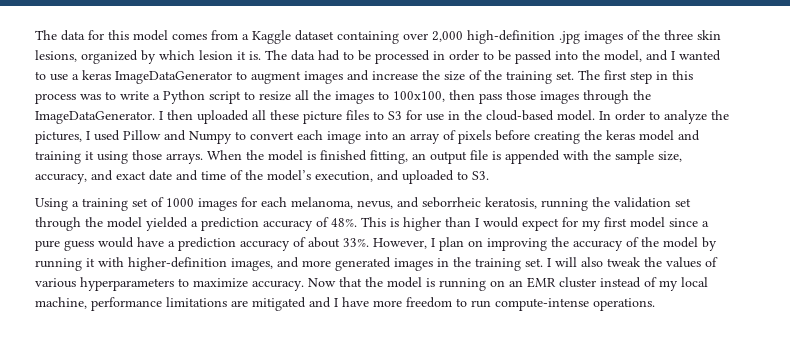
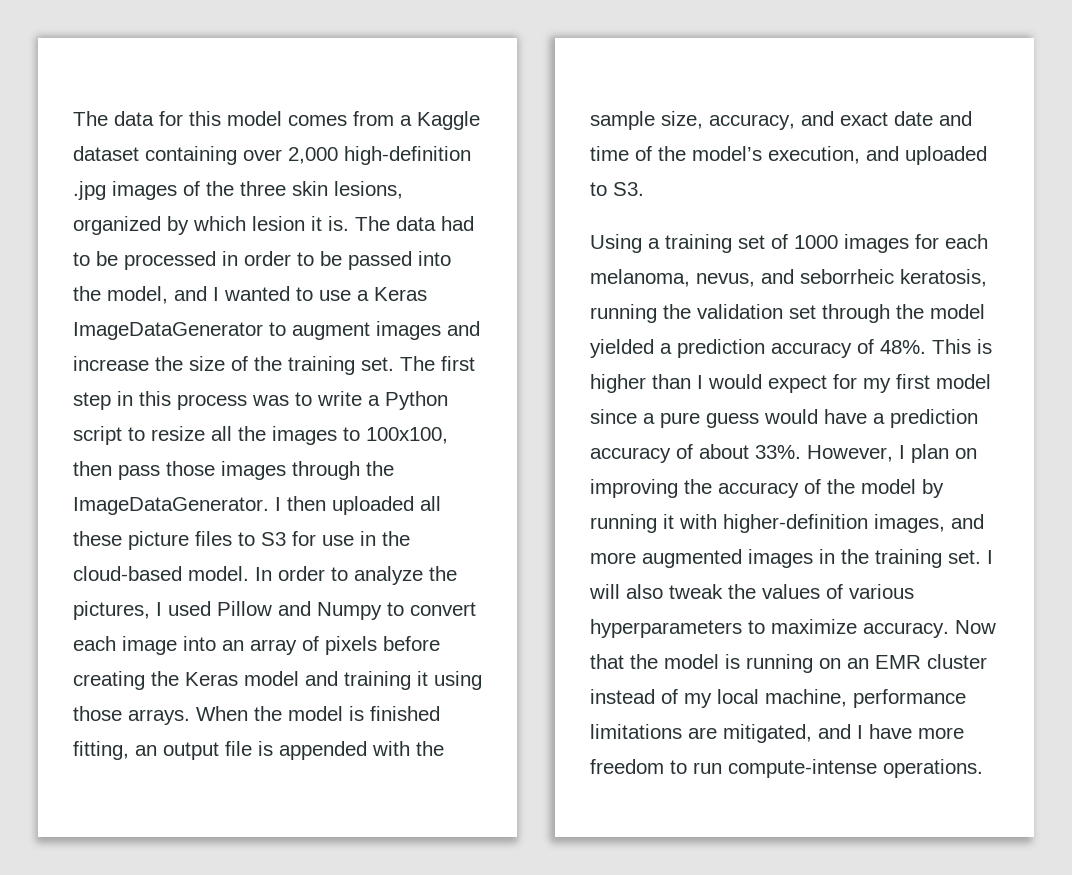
- The data had to be processed in order to be passed into the model, and I wanted to use a keras ImageDataGenerator to augment images and increase the size of the training set.
+ The data had to be processed in order to be passed into the model, and I wanted to use a Keras ImageDataGenerator to augment images and increase the size of the training set.
- In order to analyze the pictures, I used Pillow and Numpy to convert each image into an array of pixels before creating the keras model and training it using those arrays.
+ In order to analyze the pictures, I used Pillow and Numpy to convert each image into an array of pixels before creating the Keras model and training it using those arrays.
- However, I plan on improving the accuracy of the model by running it with higher-definition images, and more generated images in the training set.
+ However, I plan on improving the accuracy of the model by running it with higher-definition images, and more augmented images in the training set.
- Now that the model is running on an EMR cluster instead of my local machine, performance limitations are mitigated and I have more freedom to run compute-intense operations.
+ Now that the model is running on an EMR cluster instead of my local machine, performance limitations are mitigated, and I have more freedom to run compute-intense operations.

